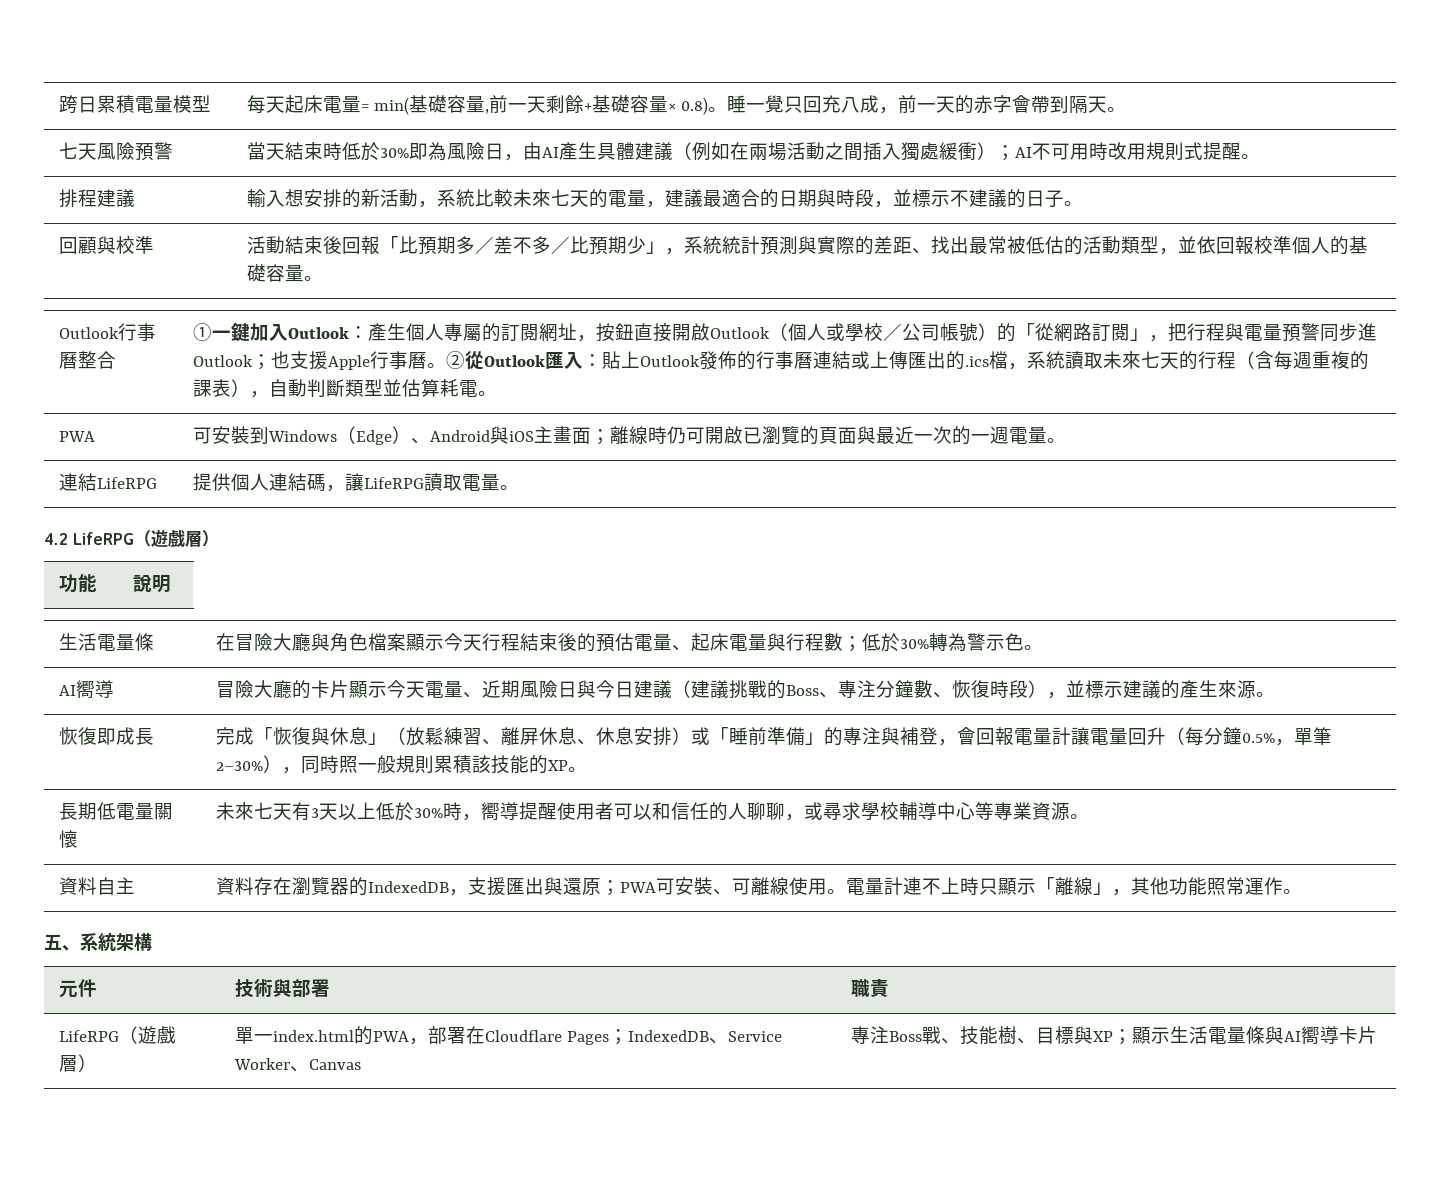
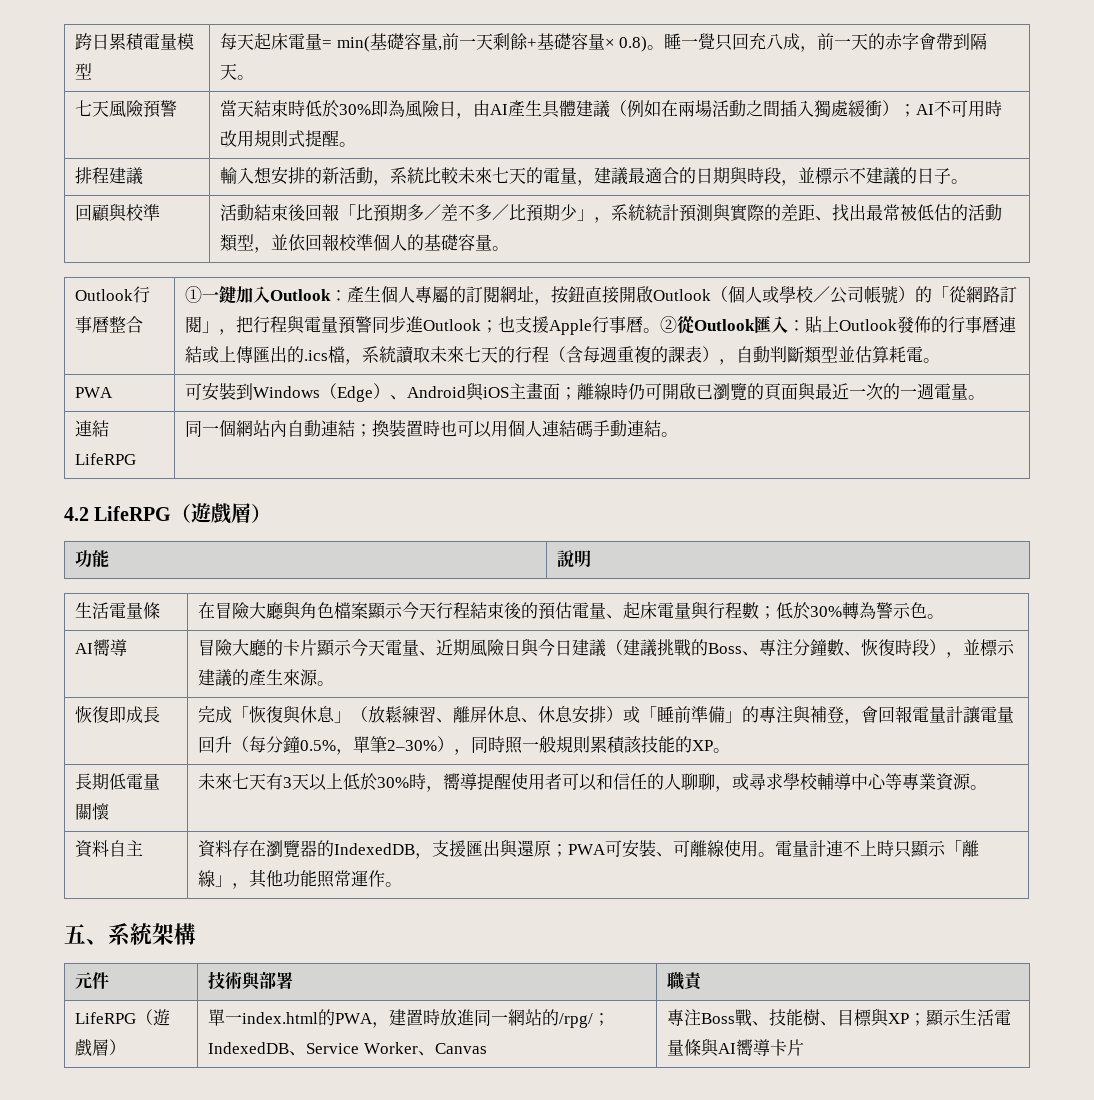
- 連結LifeRPG | 提供個人連結碼，讓LifeRPG讀取電量。
+ 連結LifeRPG | 同一個網站內自動連結；換裝置時也可以用個人連結碼手動連結。
- LifeRPG（遊戲層） | 單一index.html的PWA，部署在Cloudflare Pages；IndexedDB、Service Worker、Canvas | 專注Boss戰、技能樹、目標與XP；顯示生活電量條與AI嚮導卡片
+ LifeRPG（遊戲層） | 單一index.html的PWA，建置時放進同一網站的/rpg/；IndexedDB、Service Worker、Canvas | 專注Boss戰、技能樹、目標與XP；顯示生活電量條與AI嚮導卡片

